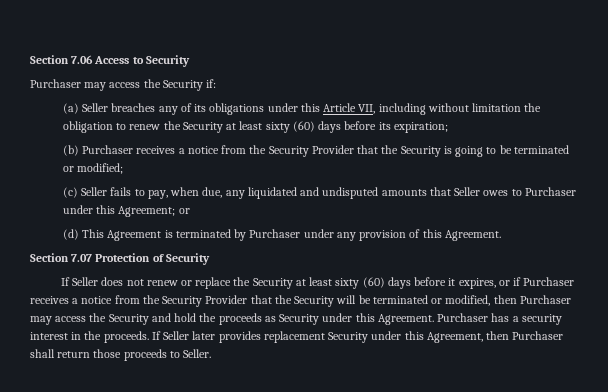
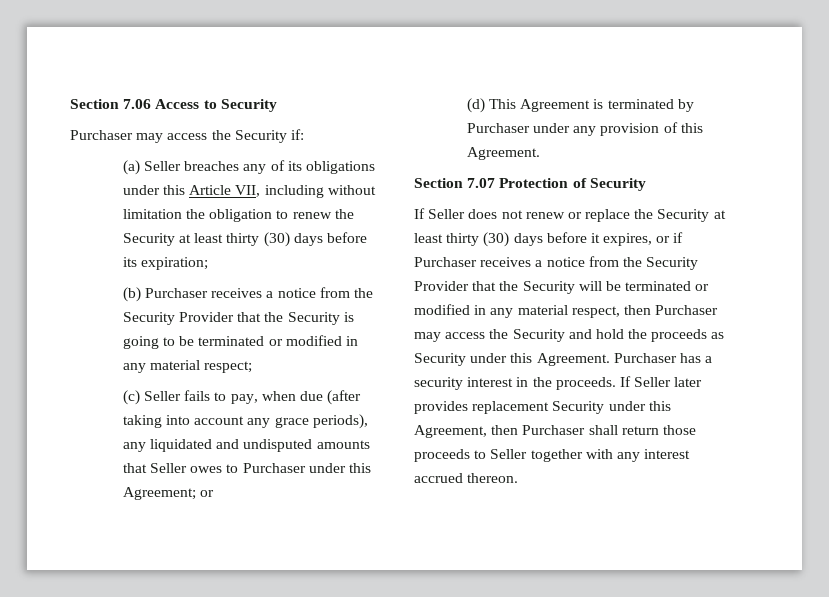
- (a) Seller breaches any of its obligations under this Article VII, including without limitation the obligation to renew the Security at least sixty (60) days before its expiration;
+ (a) Seller breaches any of its obligations under this Article VII, including without limitation the obligation to renew the Security at least thirty (30) days before its expiration;
- (b) Purchaser receives a notice from the Security Provider that the Security is going to be terminated or modified;
+ (b) Purchaser receives a notice from the Security Provider that the Security is going to be terminated or modified in any material respect;
- (c) Seller fails to pay, when due, any liquidated and undisputed amounts that Seller owes to Purchaser under this Agreement; or
+ (c) Seller fails to pay, when due (after taking into account any grace periods), any liquidated and undisputed amounts that Seller owes to Purchaser under this Agreement; or
- If Seller does not renew or replace the Security at least sixty (60) days before it expires, or if Purchaser receives a notice from the Security Provider that the Security will be terminated or modified, then Purchaser may access the Security and hold the proceeds as Security under this Agreement.
+ If Seller does not renew or replace the Security at least thirty (30) days before it expires, or if Purchaser receives a notice from the Security Provider that the Security will be terminated or modified in any material respect, then Purchaser may access the Security and hold the proceeds as Security under this Agreement.
- If Seller later provides replacement Security under this Agreement, then Purchaser shall return those proceeds to Seller.
+ If Seller later provides replacement Security under this Agreement, then Purchaser shall return those proceeds to Seller together with any interest accrued thereon.

